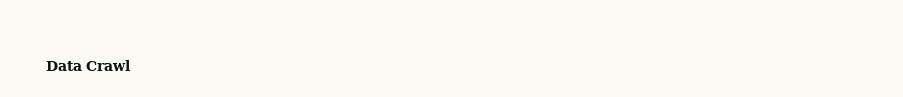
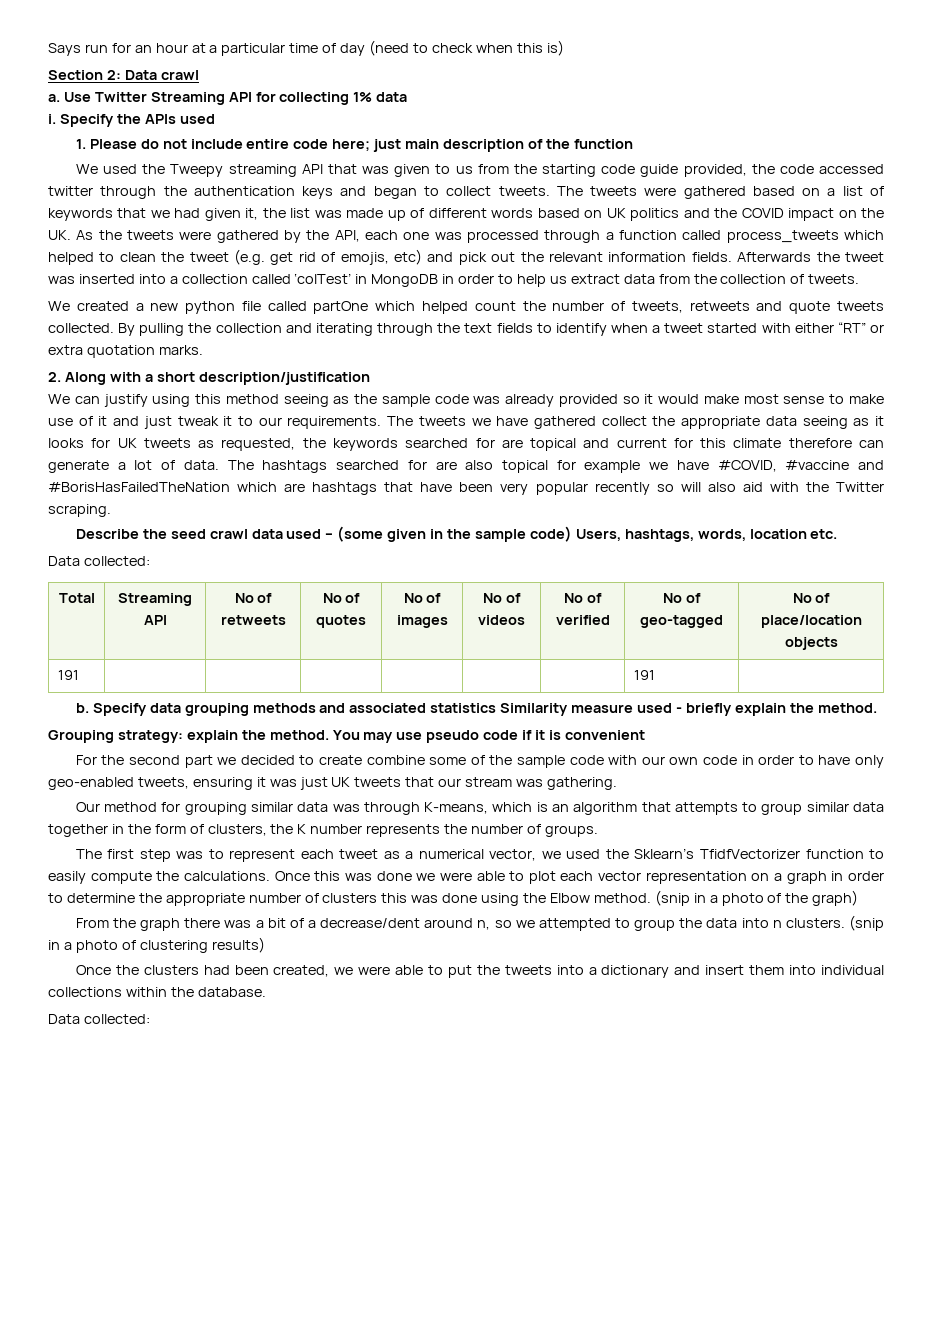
- Data Crawl
+ Says run for an hour at a particular time of day (need to check when this is)
+ Section 2: Data crawl
+ a. Use Twitter Streaming API for collecting 1% data
+ i. Specify the APIs used
+ 1. Please do not include entire code here; just main description of the function
+ We used the Tweepy streaming API that was given to us from the starting code guide provided, the code accessed twitter through the authentication keys and began to collect tweets. The tweets were gathered based on a list of keywords that we had given it, the list was made up of different words based on UK politics and the COVID impact on the UK. As the tweets were gathered by the API, each one was processed through a function called process_tweets which helped to clean the tweet (e.g. get rid of emojis, etc) and pick out the relevant information fields. Afterwards the tweet was inserted into a collection called ‘colTest’ in MongoDB in order to help us extract data from the collection of tweets.
+ We created a new python file called partOne which helped count the number of tweets, retweets and quote tweets collected. By pulling the collection and iterating through the text fields to identify when a tweet started with either “RT” or extra quotation marks.
+ 2. Along with a short description/justification
+ We can justify using this method seeing as the sample code was already provided so it would make most sense to make use of it and just tweak it to our requirements. The tweets we have gathered collect the appropriate data seeing as it looks for UK tweets as requested, the keywords searched for are topical and current for this climate therefore can generate a lot of data. The hashtags searched for are also topical for example we have #COVID, #vaccine and #BorisHasFailedTheNation which are hashtags that have been very popular recently so will also aid with the Twitter scraping.
+ Describe the seed crawl data used – (some given in the sample code) Users, hashtags, words, location etc.
+ Data collected:
+ Total | Streaming API | No of retweets | No of quotes | No of images | No of videos | No of verified | No of geo-tagged | No of place/location objects
+ 191 | | | | | | | 191 |
+ b. Specify data grouping methods and associated statistics Similarity measure used - briefly explain the method.
+ Grouping strategy: explain the method. You may use pseudo code if it is convenient
+ For the second part we decided to create combine some of the sample code with our own code in order to have only geo-enabled tweets, ensuring it was just UK tweets that our stream was gathering.
+ Our method for grouping similar data was through K-means, which is an algorithm that attempts to group similar data together in the form of clusters, the K number represents the number of groups.
+ The first step was to represent each tweet as a numerical vector, we used the Sklearn’s TfidfVectorizer function to easily compute the calculations. Once this was done we were able to plot each vector representation on a graph in order to determine the appropriate number of clusters this was done using the Elbow method. (snip in a photo of the graph)
+ From the graph there was a bit of a decrease/dent around n, so we attempted to group the data into n clusters. (snip in a photo of clustering results)
+ Once the clusters had been created, we were able to put the tweets into a dictionary and insert them into individual collections within the database.
+ Data collected:

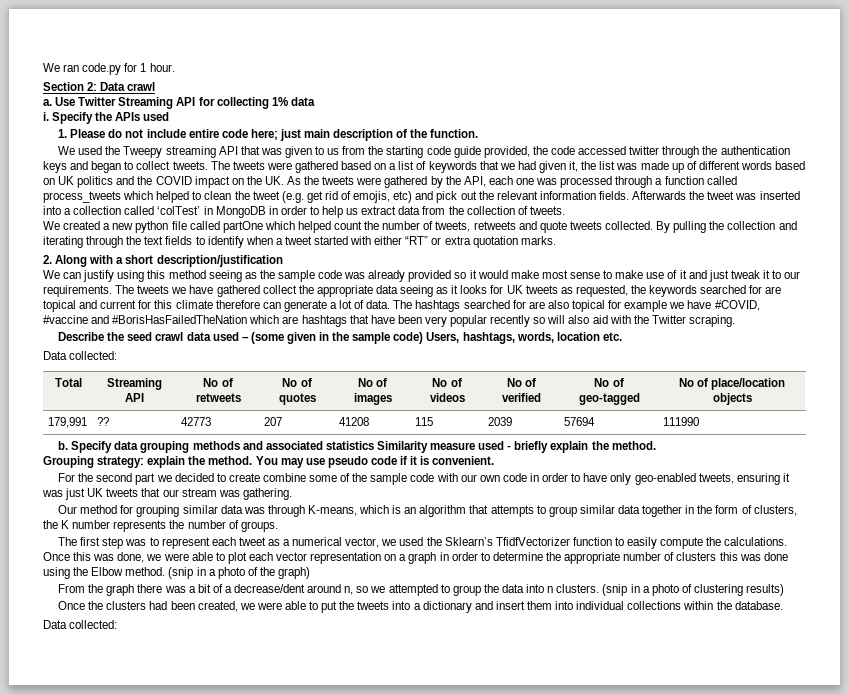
- Says run for an hour at a particular time of day (need to check when this is)
+ We ran code.py for 1 hour.
- 1. Please do not include entire code here; just main description of the function
+ 1. Please do not include entire code here; just main description of the function.
- 191 | | | | | | | 191 |
+ 179,991 | ?? | 42773 | 207 | 41208 | 115 | 2039 | 57694 | 111990
- You may use pseudo code if it is convenient
+ You may use pseudo code if it is convenient.
- Once this was done we were able to plot each vector representation on a graph in order to determine the appropriate number of clusters this was done using the Elbow method.
+ Once this was done, we were able to plot each vector representation on a graph in order to determine the appropriate number of clusters this was done using the Elbow method.

